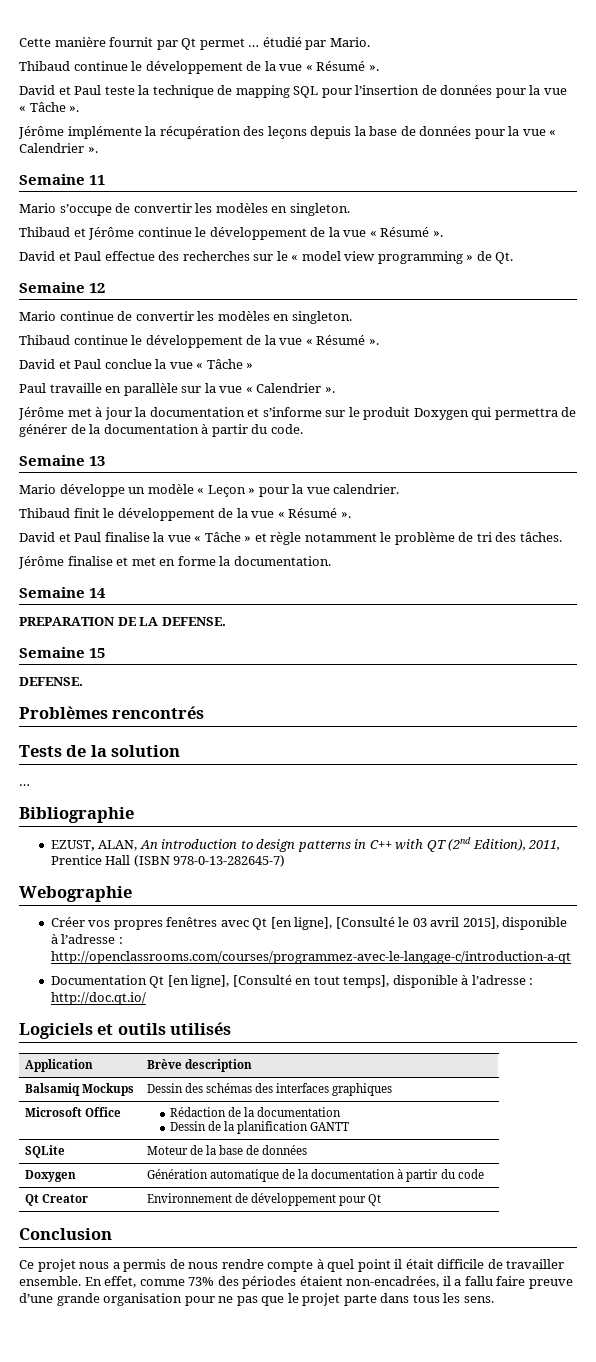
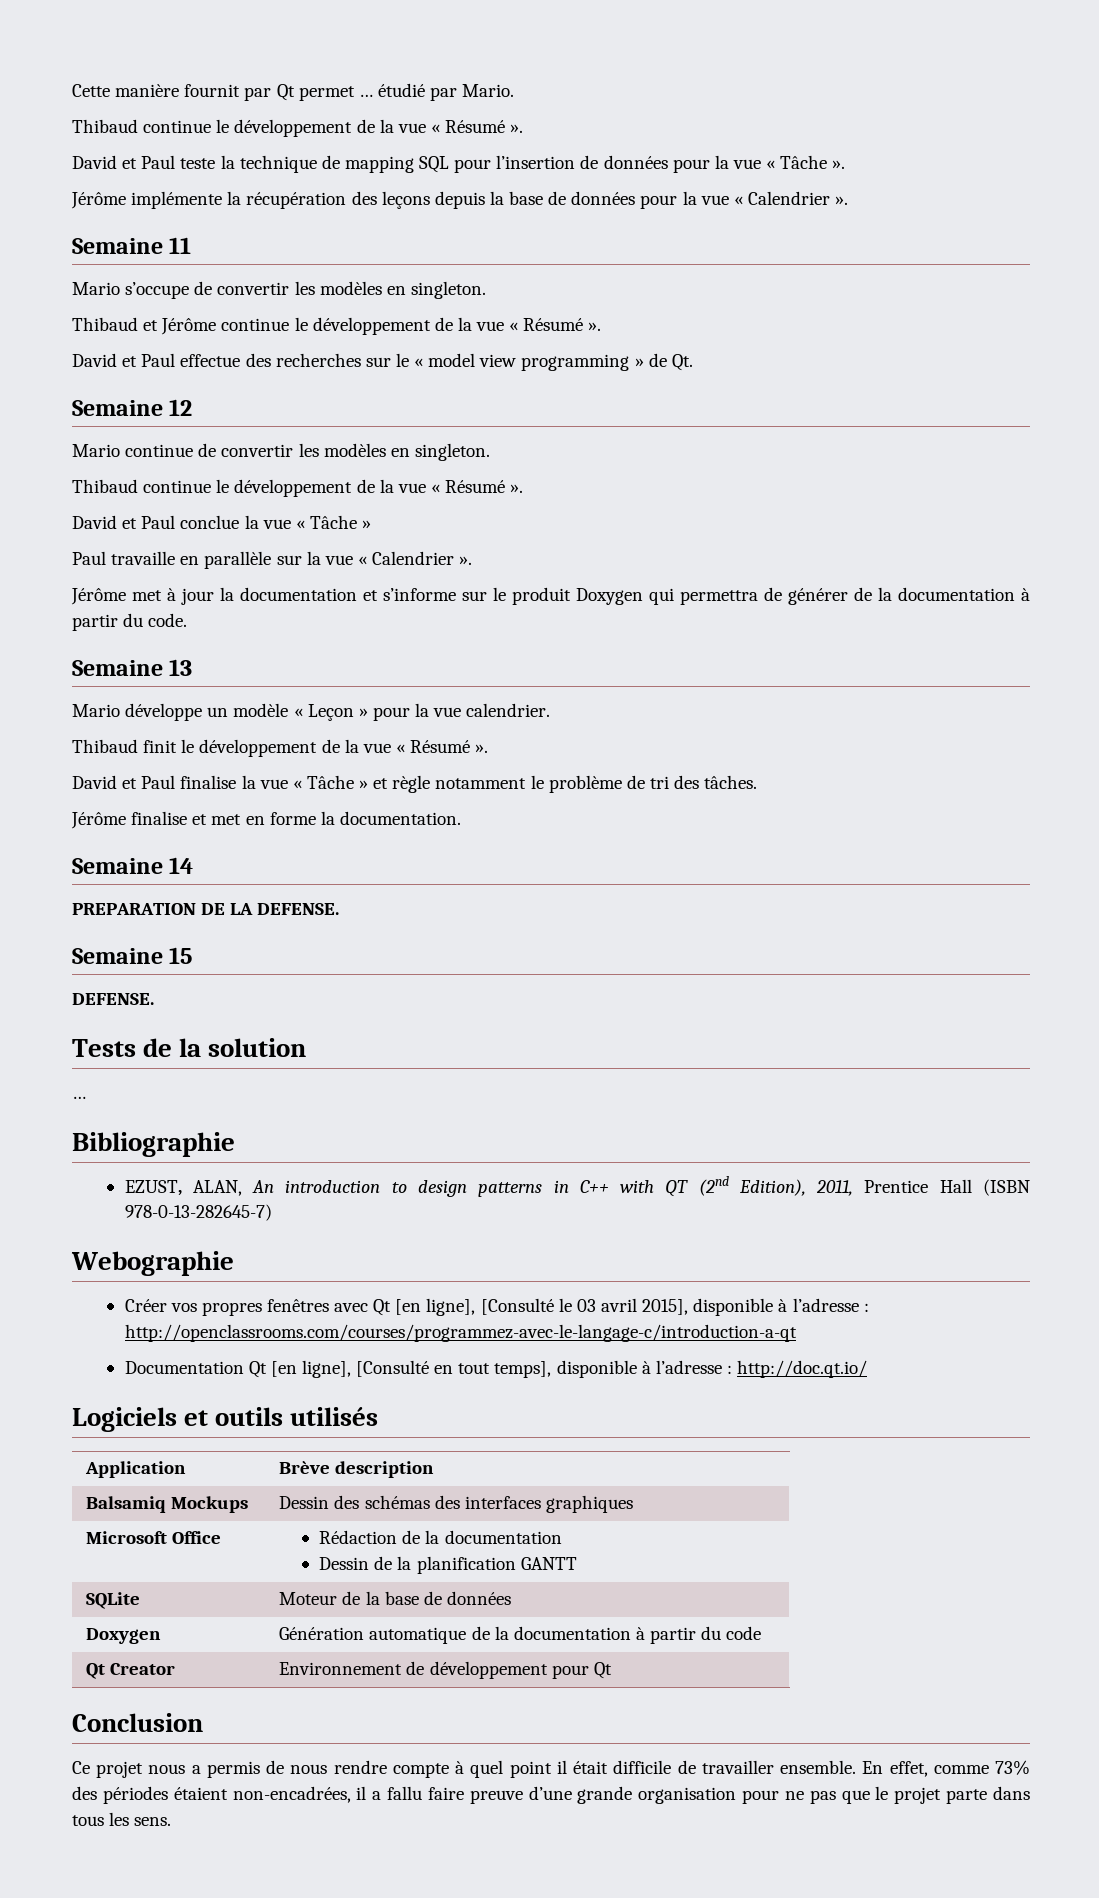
- Problèmes rencontrés

